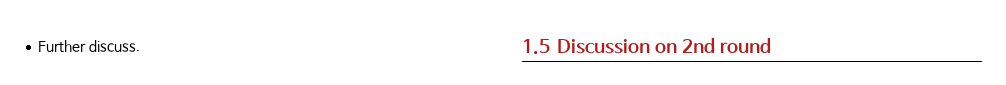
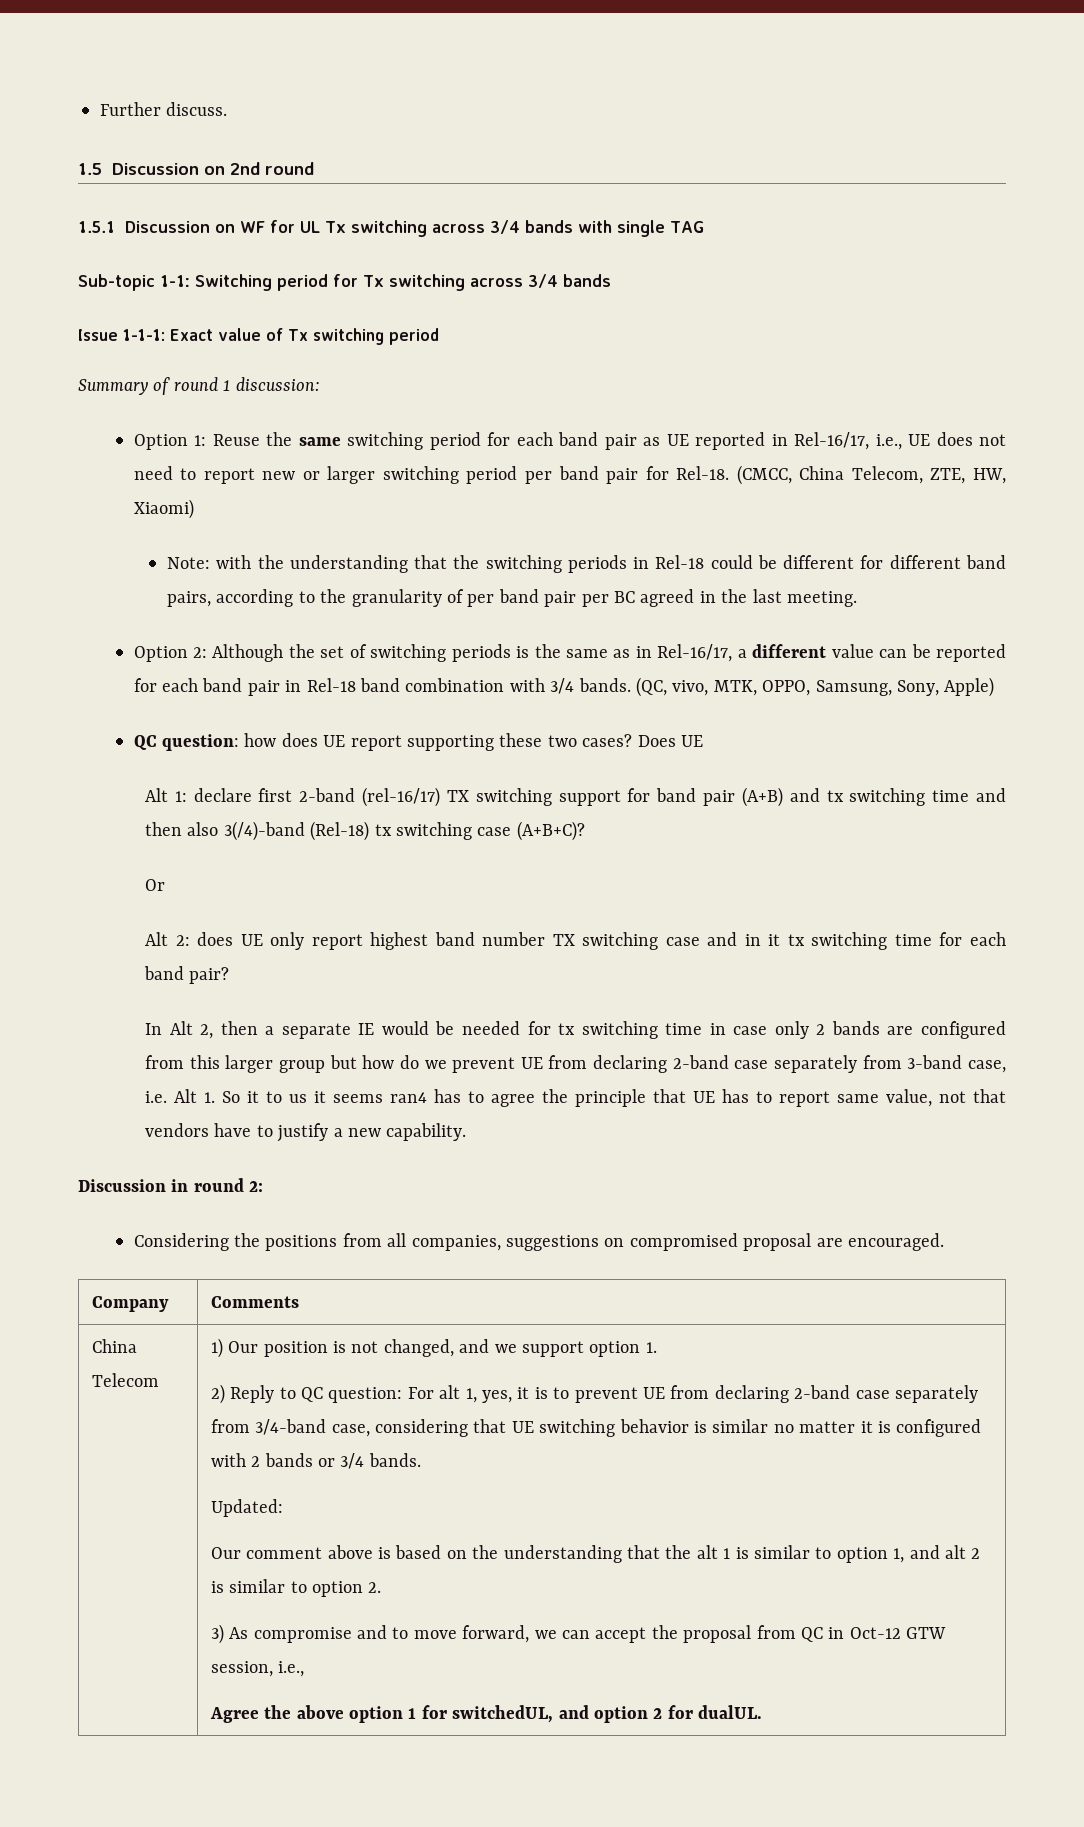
+ 1.5.1 Discussion on WF for UL Tx switching across 3/4 bands with single TAG
+ Sub-topic 1-1: Switching period for Tx switching across 3/4 bands
+ Issue 1-1-1: Exact value of Tx switching period
+ Summary of round 1 discussion:
+ Option 1: Reuse the same switching period for each band pair as UE reported in Rel-16/17, i.e., UE does not need to report new or larger switching period per band pair for Rel-18. (CMCC, China Telecom, ZTE, HW, Xiaomi)
+ Note: with the understanding that the switching periods in Rel-18 could be different for different band pairs, according to the granularity of per band pair per BC agreed in the last meeting.
+ Option 2: Although the set of switching periods is the same as in Rel-16/17, a different value can be reported for each band pair in Rel-18 band combination with 3/4 bands. (QC, vivo, MTK, OPPO, Samsung, Sony, Apple)
+ QC question: how does UE report supporting these two cases? Does UE
+ Alt 1: declare first 2-band (rel-16/17) TX switching support for band pair (A+B) and tx switching time and then also 3(/4)-band (Rel-18) tx switching case (A+B+C)?
+ Or
+ Alt 2: does UE only report highest band number TX switching case and in it tx switching time for each band pair?
+ In Alt 2, then a separate IE would be needed for tx switching time in case only 2 bands are configured from this larger group but how do we prevent UE from declaring 2-band case separately from 3-band case, i.e. Alt 1. So it to us it seems ran4 has to agree the principle that UE has to report same value, not that vendors have to justify a new capability.
+ Discussion in round 2:
+ Considering the positions from all companies, suggestions on compromised proposal are encouraged.
+ Company | Comments
+ China Telecom | 1) Our position is not changed, and we support option 1.
+ 2) Reply to QC question: For alt 1, yes, it is to prevent UE from declaring 2-band case separately from 3/4-band case, considering that UE switching behavior is similar no matter it is configured with 2 bands or 3/4 bands.
+ Updated:
+ Our comment above is based on the understanding that the alt 1 is similar to option 1, and alt 2 is similar to option 2.
+ 3) As compromise and to move forward, we can accept the proposal from QC in Oct-12 GTW session, i.e.,
+ Agree the above option 1 for switchedUL, and option 2 for dualUL.

